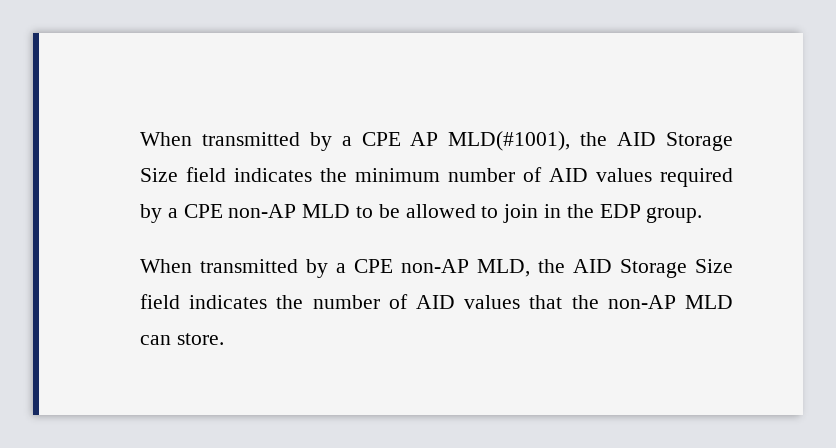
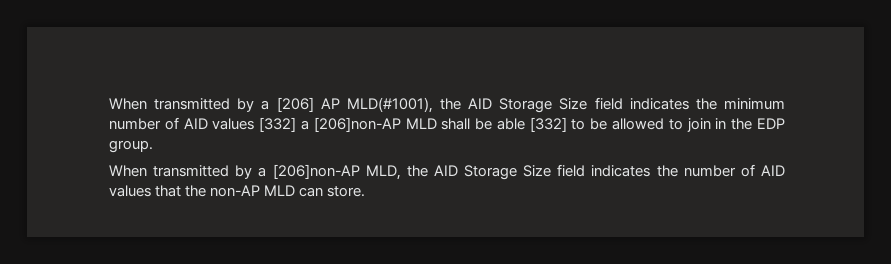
- When transmitted by a CPE AP MLD(#1001), the AID Storage Size field indicates the minimum number of AID values required by a CPE non-AP MLD to be allowed to join in the EDP group.
+ When transmitted by a [206] AP MLD(#1001), the AID Storage Size field indicates the minimum number of AID values [332] a [206]non-AP MLD shall be able [332] to be allowed to join in the EDP group.
- When transmitted by a CPE non-AP MLD, the AID Storage Size field indicates the number of AID values that the non-AP MLD can store.
+ When transmitted by a [206]non-AP MLD, the AID Storage Size field indicates the number of AID values that the non-AP MLD can store.

